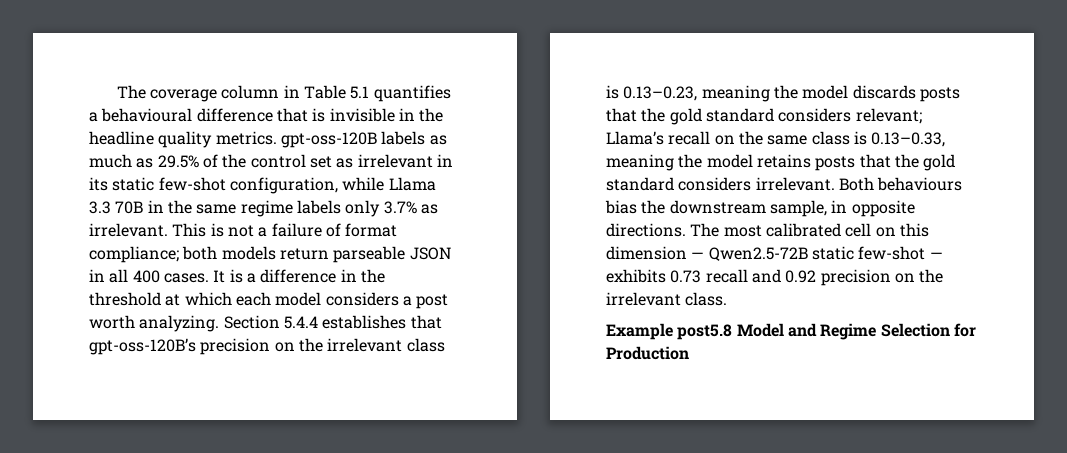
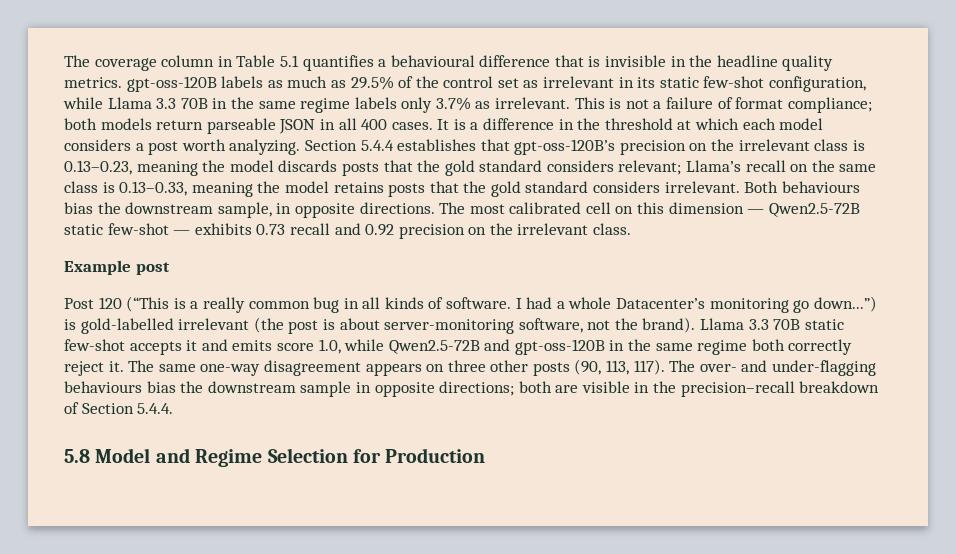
- Example post5.8 Model and Regime Selection for Production
+ Example post
+ Post 120 (“This is a really common bug in all kinds of software. I had a whole Datacenter’s monitoring go down...”) is gold-labelled irrelevant (the post is about server-monitoring software, not the brand). Llama 3.3 70B static few-shot accepts it and emits score 1.0, while Qwen2.5-72B and gpt-oss-120B in the same regime both correctly reject it. The same one-way disagreement appears on three other posts (90, 113, 117). The over- and under-flagging behaviours bias the downstream sample in opposite directions; both are visible in the precision–recall breakdown of Section 5.4.4.
+ 5.8 Model and Regime Selection for Production

